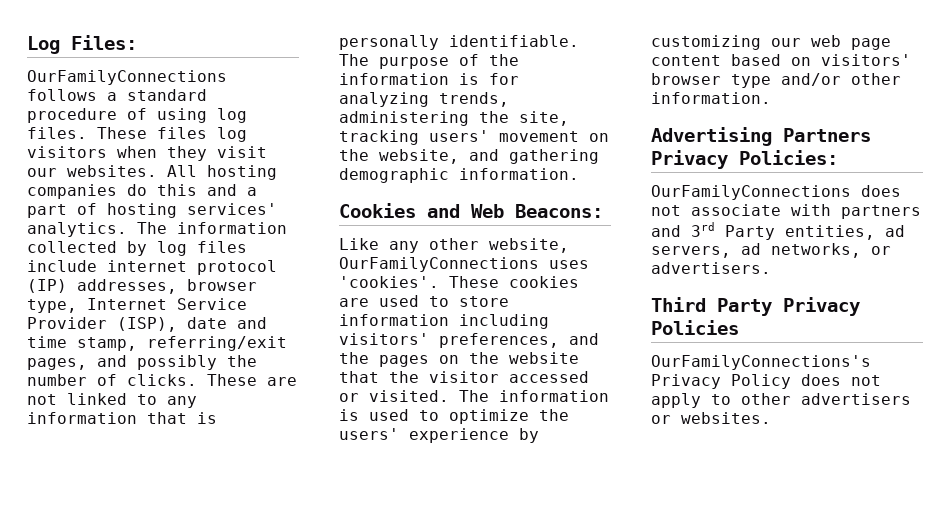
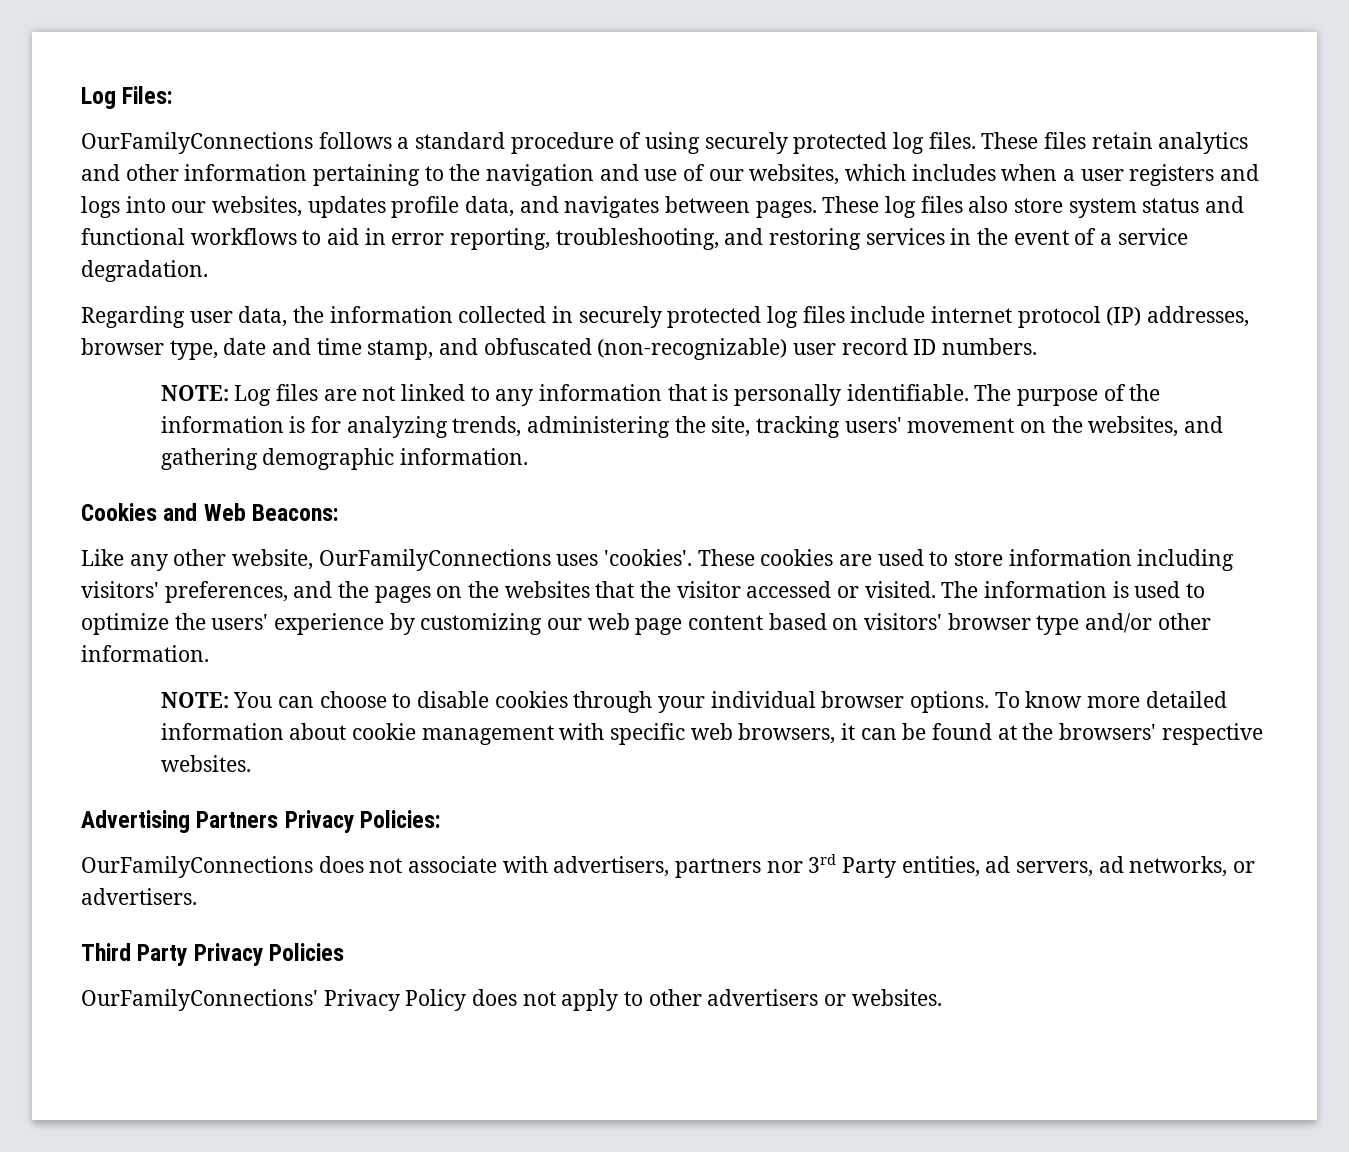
- OurFamilyConnections follows a standard procedure of using log files.
+ OurFamilyConnections follows a standard procedure of using securely protected log files.
- These files log visitors when they visit our websites. All hosting companies do this and a part of hosting services' analytics. The information collected by log files include internet protocol (IP) addresses, browser type, Internet Service Provider (ISP), date and time stamp, referring/exit pages, and possibly the number of clicks. These are not linked to any information that is personally identifiable.
+ These files retain analytics and other information pertaining to the navigation and use of our websites, which includes when a user registers and logs into our websites, updates profile data, and navigates between pages. These log files also store system status and functional workflows to aid in error reporting, troubleshooting, and restoring services in the event of a service degradation.
+ Regarding user data, the information collected in securely protected log files include internet protocol (IP) addresses, browser type, date and time stamp, and obfuscated (non-recognizable) user record ID numbers.
+ NOTE: Log files are not linked to any information that is personally identifiable.
- The purpose of the information is for analyzing trends, administering the site, tracking users' movement on the website, and gathering demographic information.
+ The purpose of the information is for analyzing trends, administering the site, tracking users' movement on the websites, and gathering demographic information.
- These cookies are used to store information including visitors' preferences, and the pages on the website that the visitor accessed or visited.
+ These cookies are used to store information including visitors' preferences, and the pages on the websites that the visitor accessed or visited.
+ NOTE: You can choose to disable cookies through your individual browser options. To know more detailed information about cookie management with specific web browsers, it can be found at the browsers' respective websites.
- OurFamilyConnections does not associate with partners and 3rd Party entities, ad servers, ad networks, or advertisers.
+ OurFamilyConnections does not associate with advertisers, partners nor 3rd Party entities, ad servers, ad networks, or advertisers.
- OurFamilyConnections's Privacy Policy does not apply to other advertisers or websites.
+ OurFamilyConnections' Privacy Policy does not apply to other advertisers or websites.

